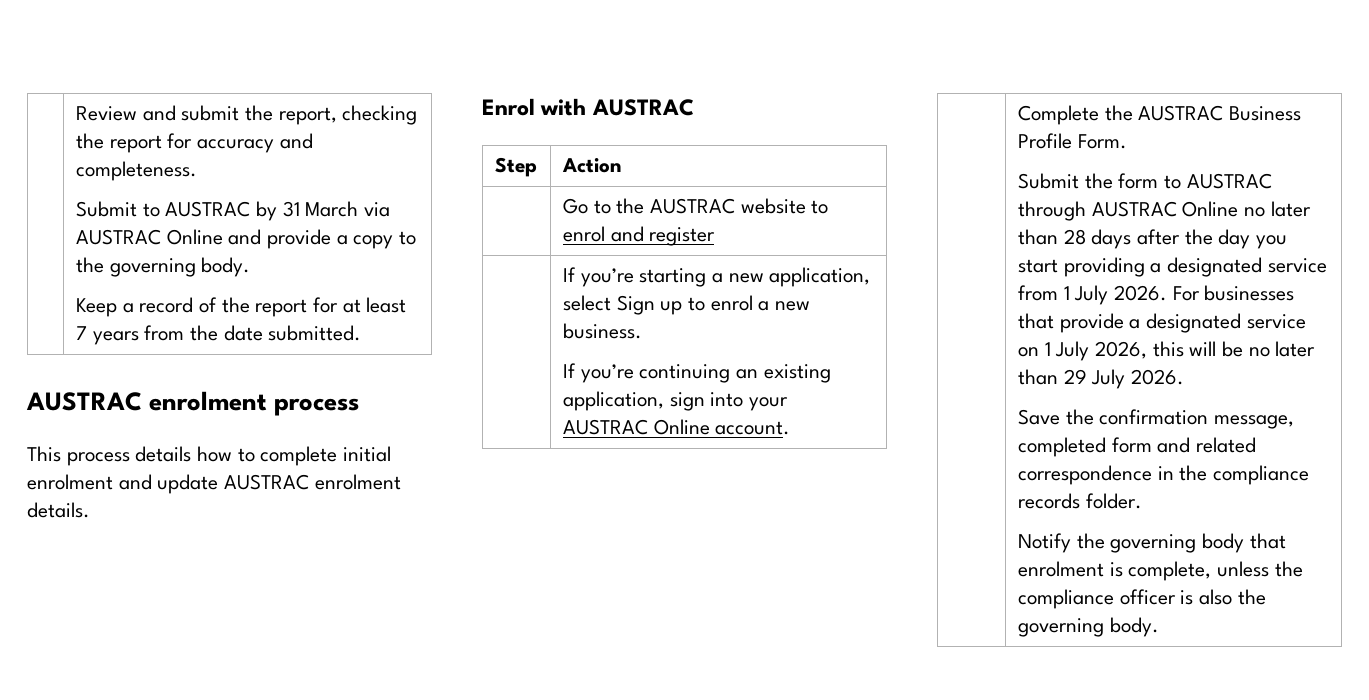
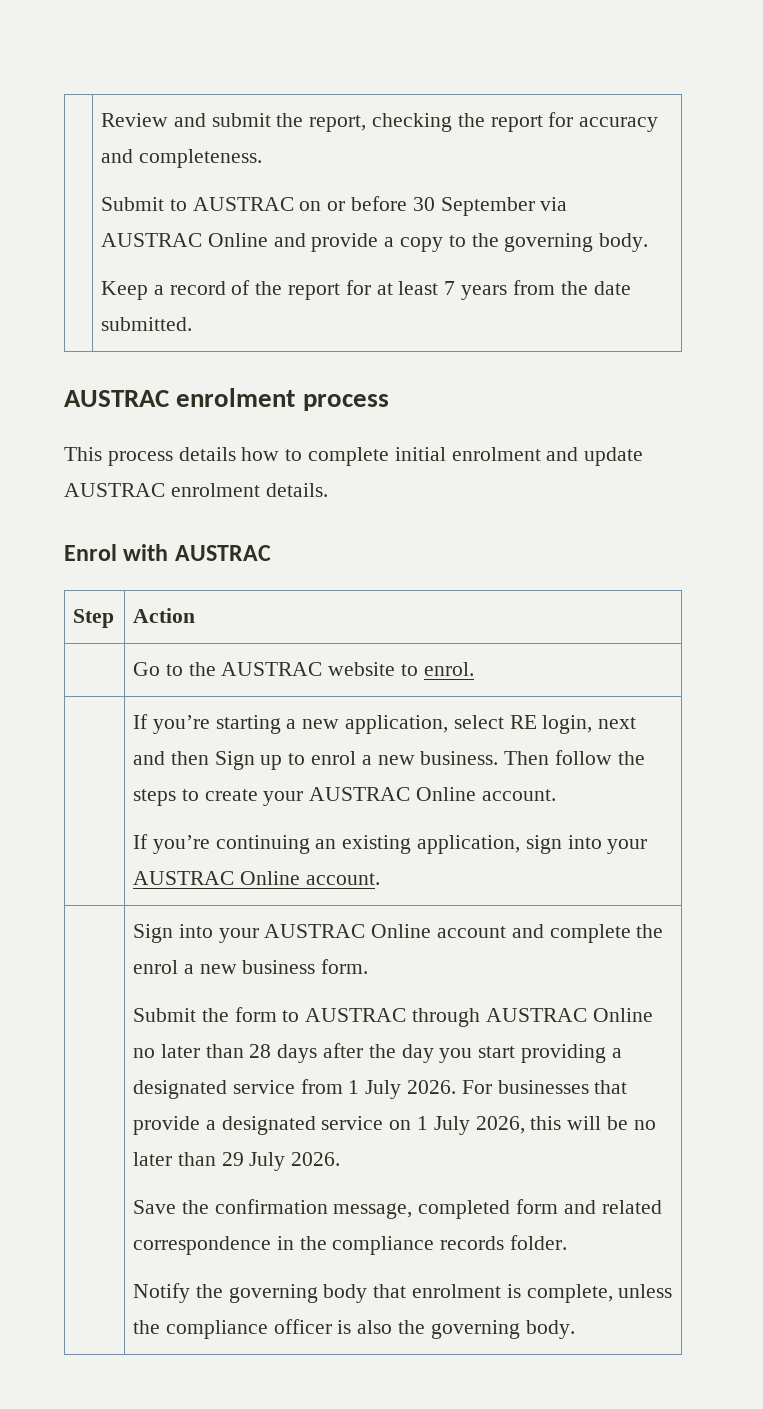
- Submit to AUSTRAC by 31 March via AUSTRAC Online and provide a copy to the governing body.
+ Submit to AUSTRAC on or before 30 September via AUSTRAC Online and provide a copy to the governing body.
- | Go to the AUSTRAC website to enrol and register
+ | Go to the AUSTRAC website to enrol.
- If you’re starting a new application, select Sign up to enrol a new business.
+ If you’re starting a new application, select RE login, next and then Sign up to enrol a new business. Then follow the steps to create your AUSTRAC Online account.
- Complete the AUSTRAC Business Profile Form.
+ Sign into your AUSTRAC Online account and complete the enrol a new business form.

